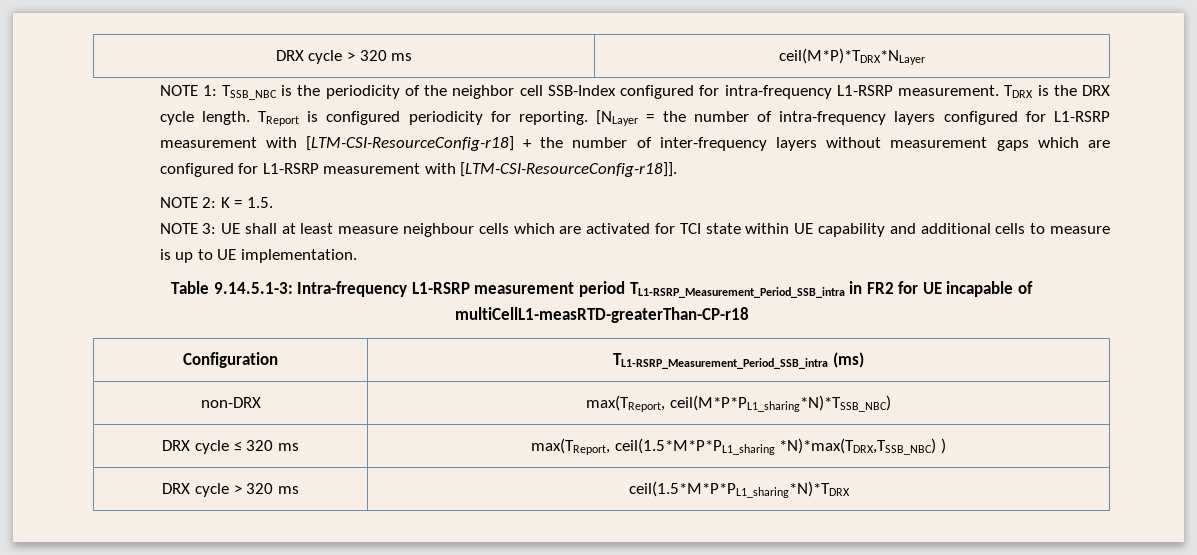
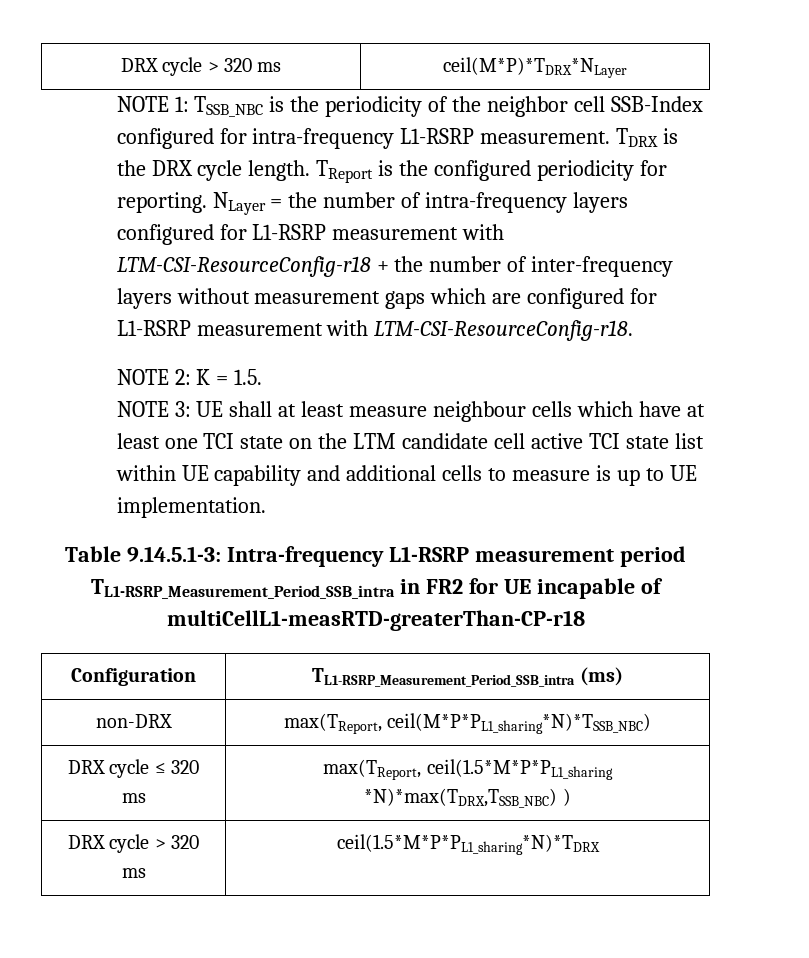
- TReport is configured periodicity for reporting.
+ TReport is the configured periodicity for reporting.
- [NLayer = the number of intra-frequency layers configured for L1-RSRP measurement with [LTM-CSI-ResourceConfig-r18] + the number of inter-frequency layers without measurement gaps which are configured for L1-RSRP measurement with [LTM-CSI-ResourceConfig-r18]].
+ NLayer = the number of intra-frequency layers configured for L1-RSRP measurement with LTM-CSI-ResourceConfig-r18 + the number of inter-frequency layers without measurement gaps which are configured for L1-RSRP measurement with LTM-CSI-ResourceConfig-r18.
- NOTE 3: UE shall at least measure neighbour cells which are activated for TCI state within UE capability and additional cells to measure is up to UE implementation.
+ NOTE 3: UE shall at least measure neighbour cells which have at least one TCI state on the LTM candidate cell active TCI state list within UE capability and additional cells to measure is up to UE implementation.

